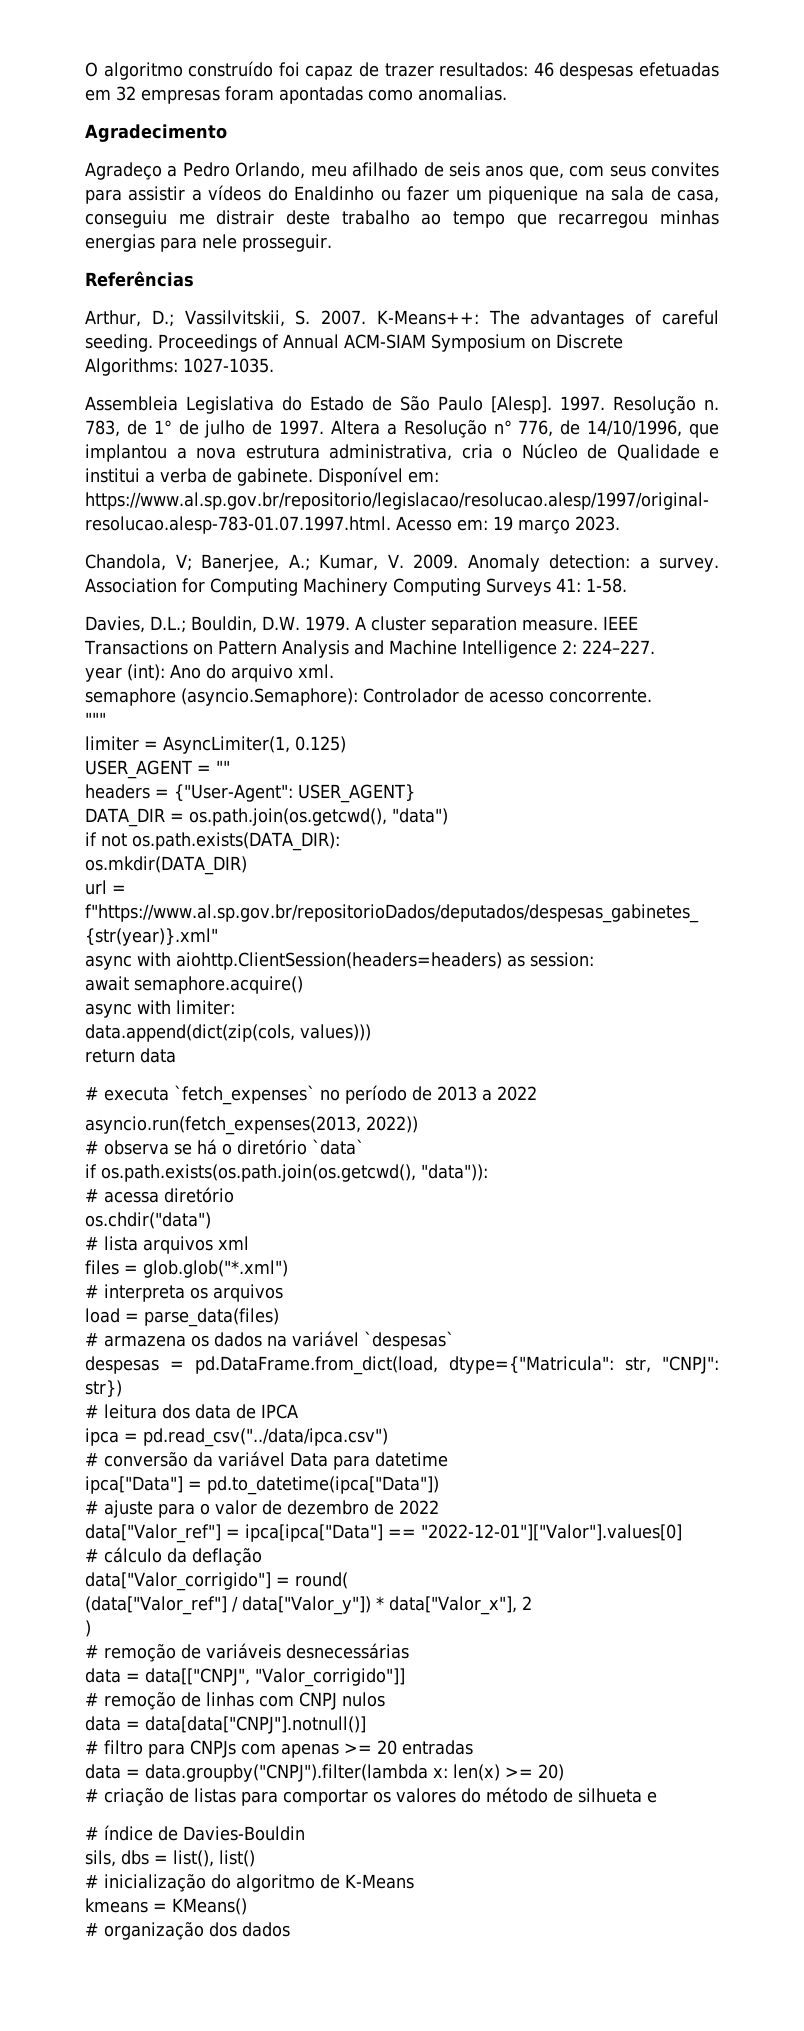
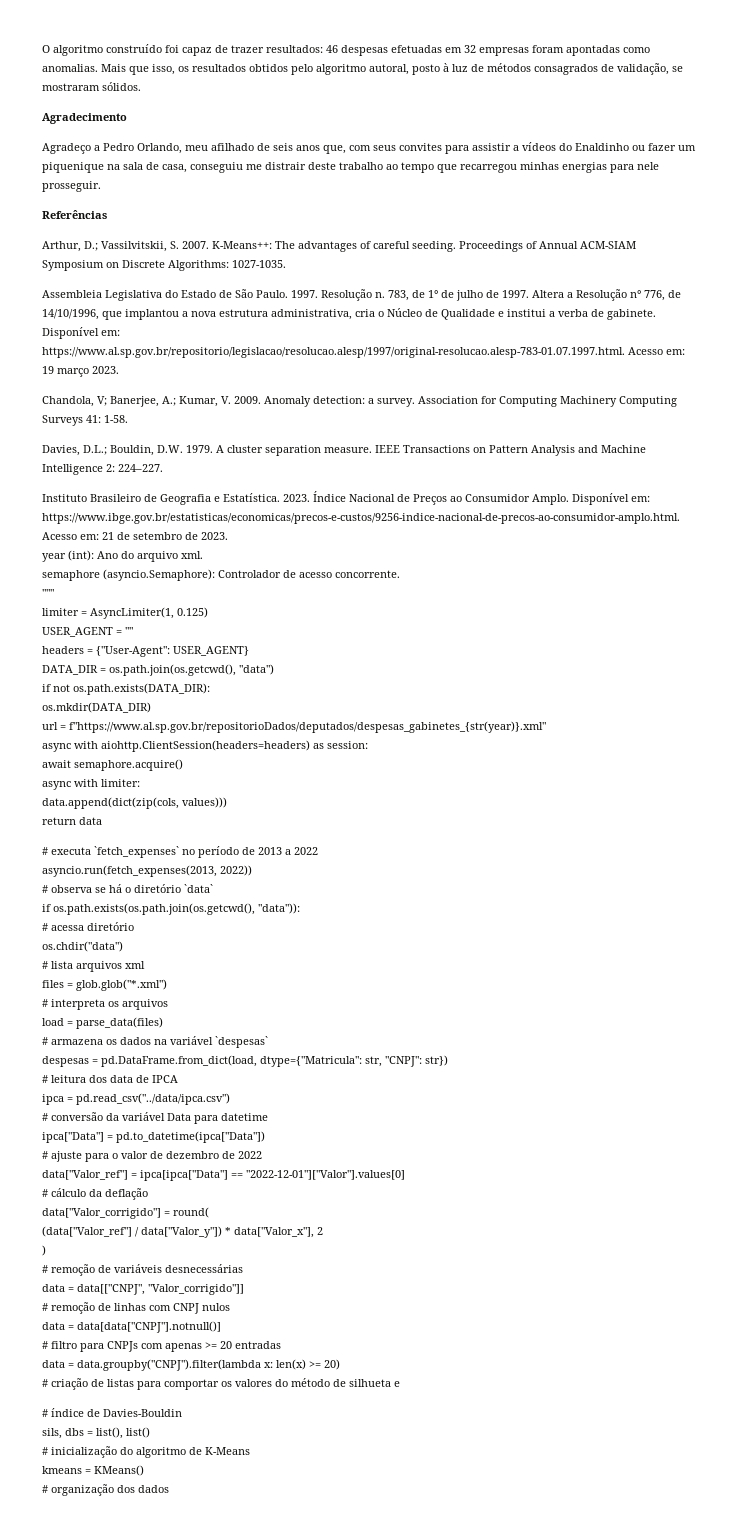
+ Mais que isso, os resultados obtidos pelo algoritmo autoral, posto à luz de métodos consagrados de validação, se mostraram sólidos.
- Assembleia Legislativa do Estado de São Paulo [Alesp].
+ Assembleia Legislativa do Estado de São Paulo.
+ Instituto Brasileiro de Geografia e Estatística. 2023. Índice Nacional de Preços ao Consumidor Amplo. Disponível em: https://www.ibge.gov.br/estatisticas/economicas/precos-e-custos/9256-indice-nacional-de-precos-ao-consumidor-amplo.html. Acesso em: 21 de setembro de 2023.

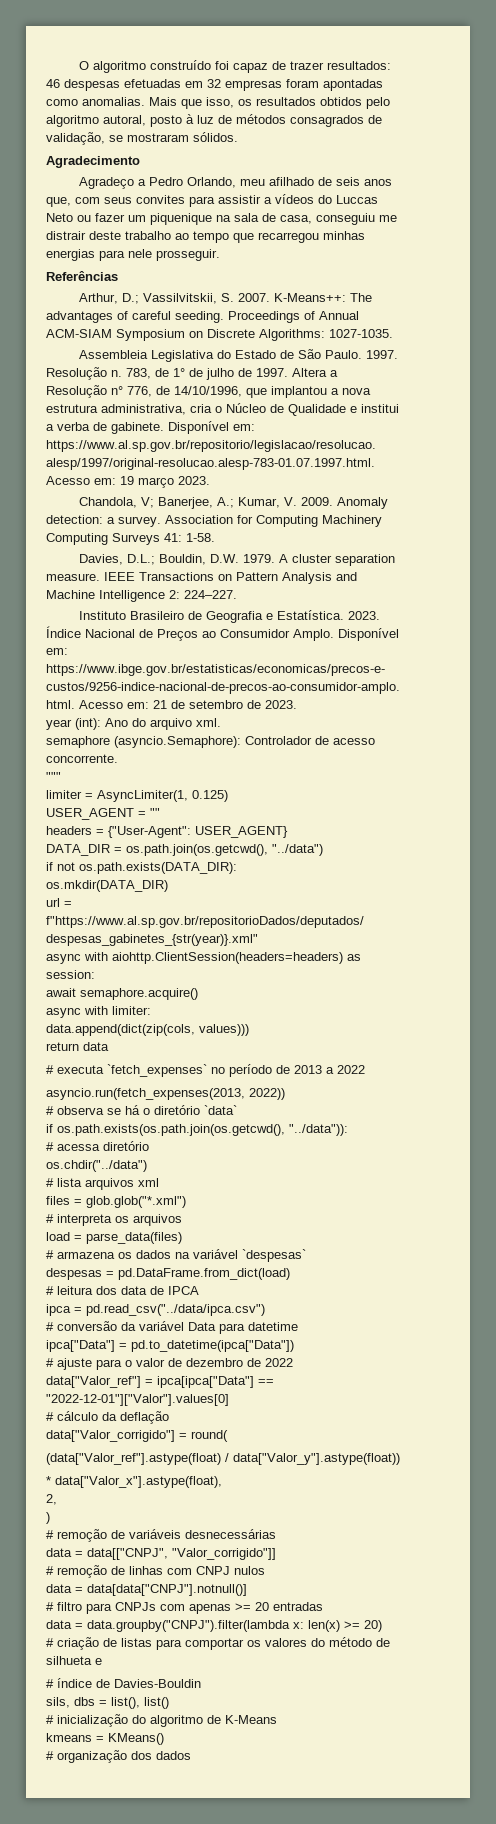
- Agradeço a Pedro Orlando, meu afilhado de seis anos que, com seus convites para assistir a vídeos do Enaldinho ou fazer um piquenique na sala de casa, conseguiu me distrair deste trabalho ao tempo que recarregou minhas energias para nele prosseguir.
+ Agradeço a Pedro Orlando, meu afilhado de seis anos que, com seus convites para assistir a vídeos do Luccas Neto ou fazer um piquenique na sala de casa, conseguiu me distrair deste trabalho ao tempo que recarregou minhas energias para nele prosseguir.
- DATA_DIR = os.path.join(os.getcwd(), "data")
+ DATA_DIR = os.path.join(os.getcwd(), "../data")
- if os.path.exists(os.path.join(os.getcwd(), "data")):
+ if os.path.exists(os.path.join(os.getcwd(), "../data")):
- os.chdir("data")
+ os.chdir("../data")
- despesas = pd.DataFrame.from_dict(load, dtype={"Matricula": str, "CNPJ": str})
+ despesas = pd.DataFrame.from_dict(load)
- (data["Valor_ref"] / data["Valor_y"]) * data["Valor_x"], 2
+ (data["Valor_ref"].astype(float) / data["Valor_y"].astype(float))
+ * data["Valor_x"].astype(float),
+ 2,

